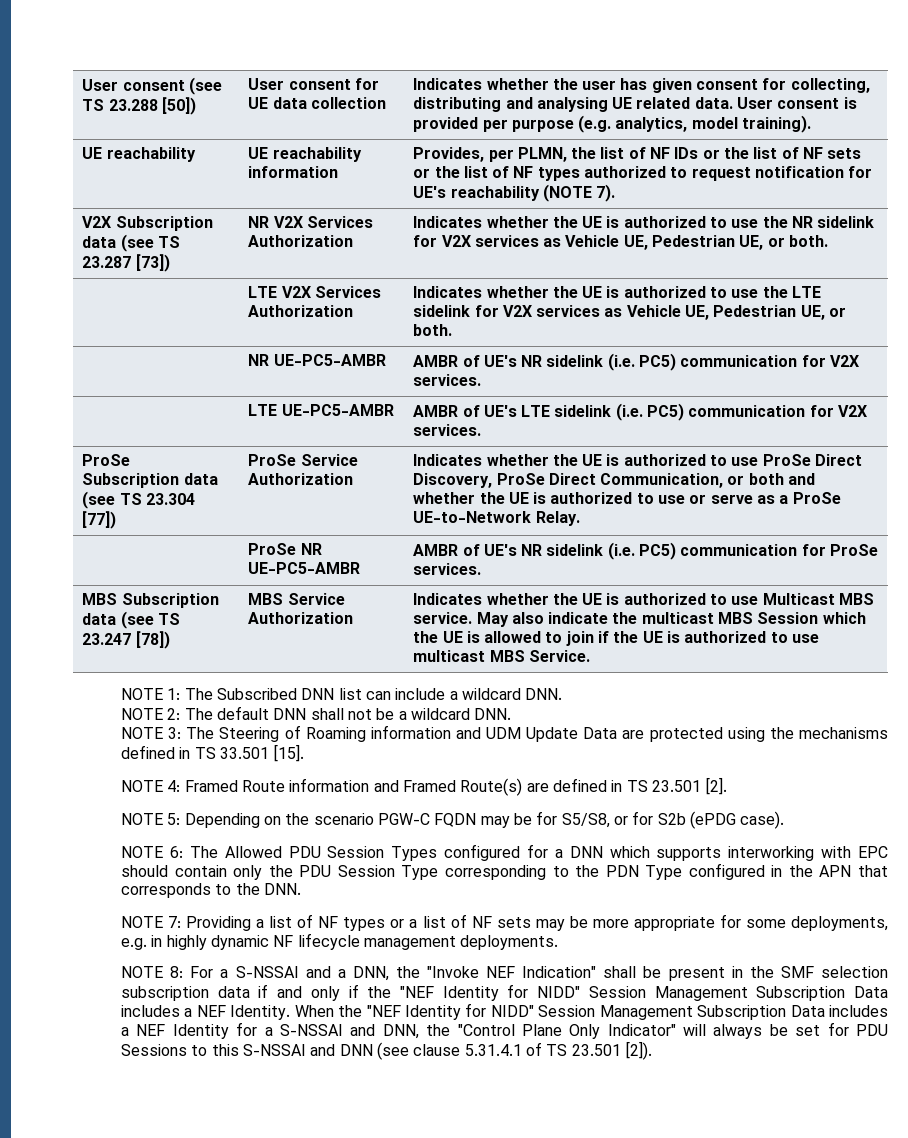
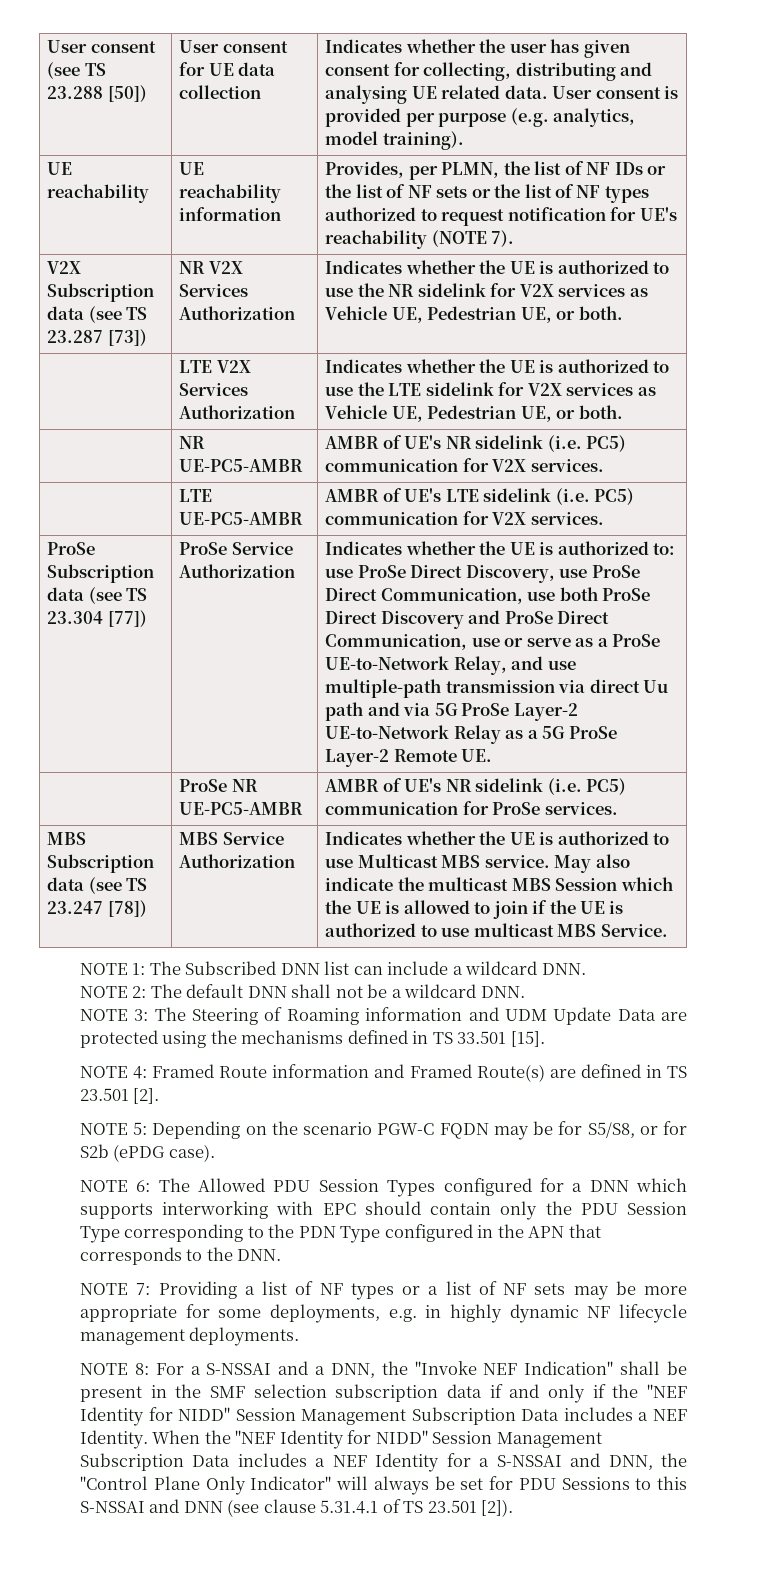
- Indicates whether the UE is authorized to use ProSe Direct Discovery, ProSe Direct Communication, or both and whether the UE is authorized to use or serve as a ProSe UE-to-Network Relay.
+ Indicates whether the UE is authorized to: use ProSe Direct Discovery, use ProSe Direct Communication, use both ProSe Direct Discovery and ProSe Direct Communication, use or serve as a ProSe UE-to-Network Relay, and use multiple-path transmission via direct Uu path and via 5G ProSe Layer-2 UE-to-Network Relay as a 5G ProSe Layer-2 Remote UE.

